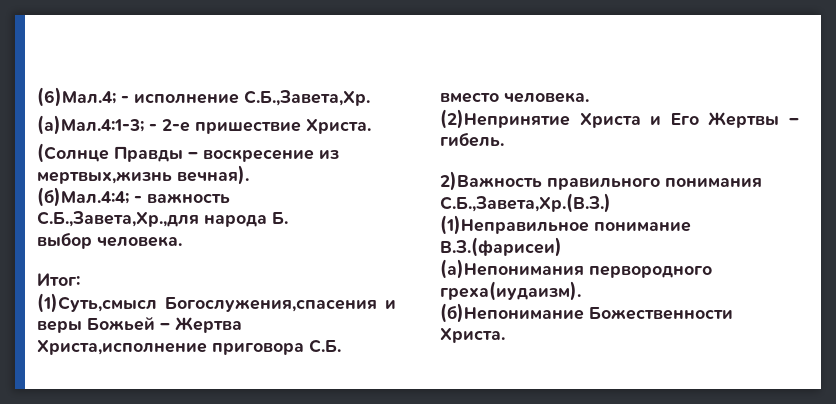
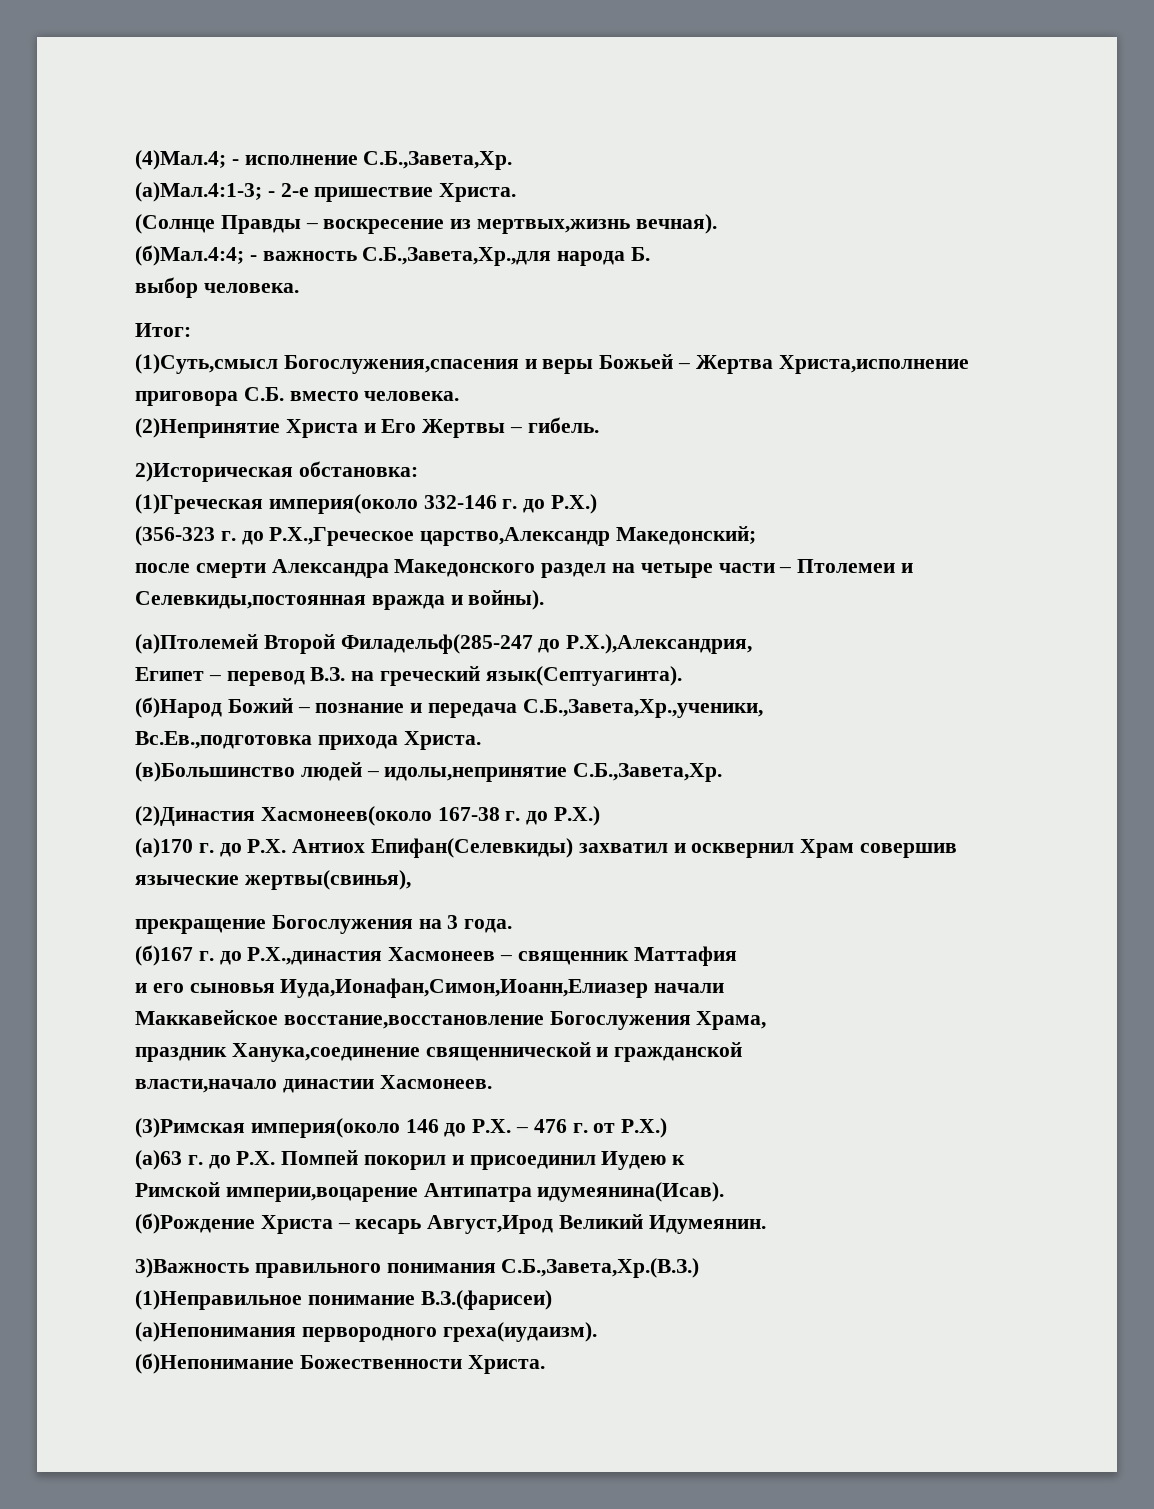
- (6)Мал.4; - исполнение С.Б.,Завета,Хр.
+ (4)Мал.4; - исполнение С.Б.,Завета,Хр.
- 2)Важность правильного понимания С.Б.,Завета,Хр.(В.З.)
+ 2)Историческая обстановка:
+ (1)Греческая империя(около 332-146 г. до Р.Х.)
+ (356-323 г. до Р.Х.,Греческое царство,Александр Македонский;
+ после смерти Александра Македонского раздел на четыре части – Птолемеи и Селевкиды,постоянная вражда и войны).
+ (а)Птолемей Второй Филадельф(285-247 до Р.Х.),Александрия,
+ Египет – перевод В.З. на греческий язык(Септуагинта).
+ (б)Народ Божий – познание и передача С.Б.,Завета,Хр.,ученики,
+ Вс.Ев.,подготовка прихода Христа.
+ (в)Большинство людей – идолы,непринятие С.Б.,Завета,Хр.
+ (2)Династия Хасмонеев(около 167-38 г. до Р.Х.)
+ (а)170 г. до Р.Х. Антиох Епифан(Селевкиды) захватил и осквернил Храм совершив языческие жертвы(свинья),
+ прекращение Богослужения на 3 года.
+ (б)167 г. до Р.Х.,династия Хасмонеев – священник Маттафия
+ и его сыновья Иуда,Ионафан,Симон,Иоанн,Елиазер начали
+ Маккавейское восстание,восстановление Богослужения Храма,
+ праздник Ханука,соединение священнической и гражданской
+ власти,начало династии Хасмонеев.
+ (3)Римская империя(около 146 до Р.Х. – 476 г. от Р.Х.)
+ (а)63 г. до Р.Х. Помпей покорил и присоединил Иудею к
+ Римской империи,воцарение Антипатра идумеянина(Исав).
+ (б)Рождение Христа – кесарь Август,Ирод Великий Идумеянин.
+ 3)Важность правильного понимания С.Б.,Завета,Хр.(В.З.)

